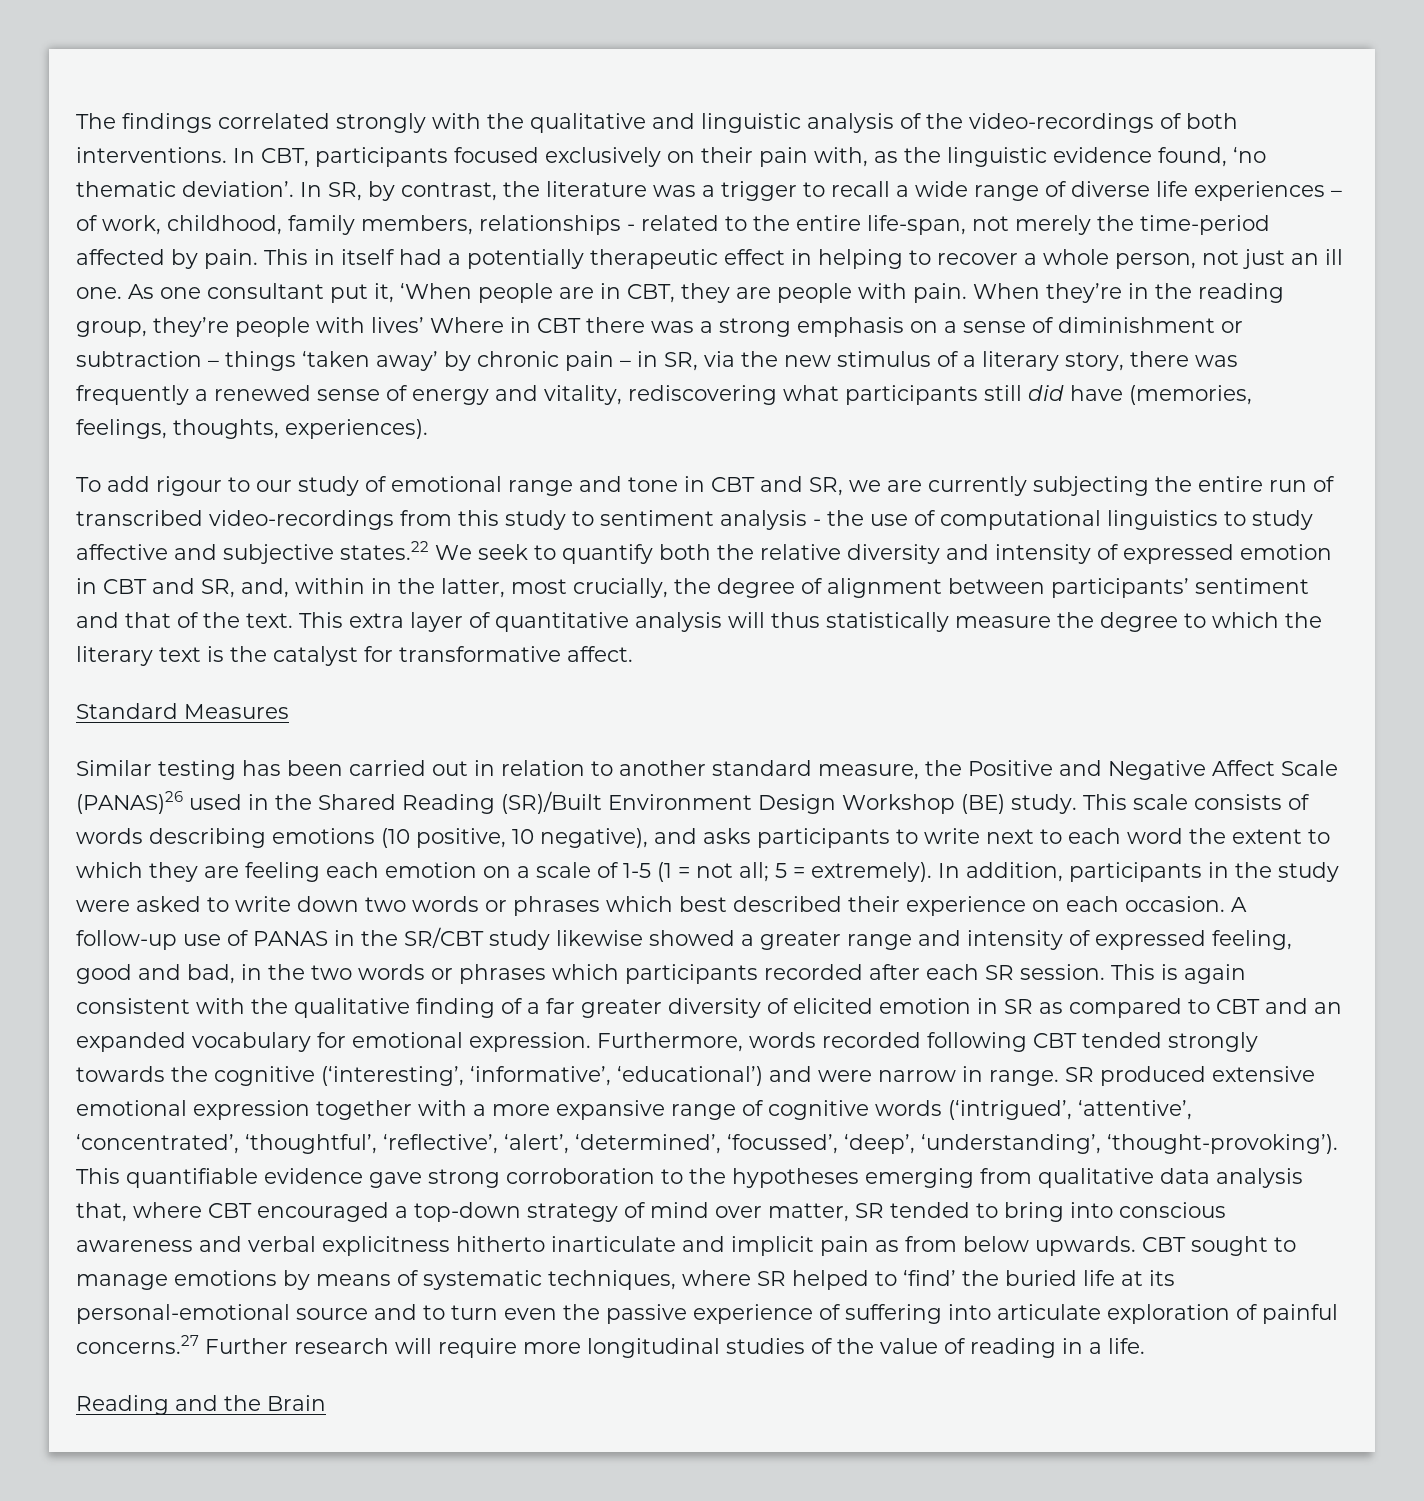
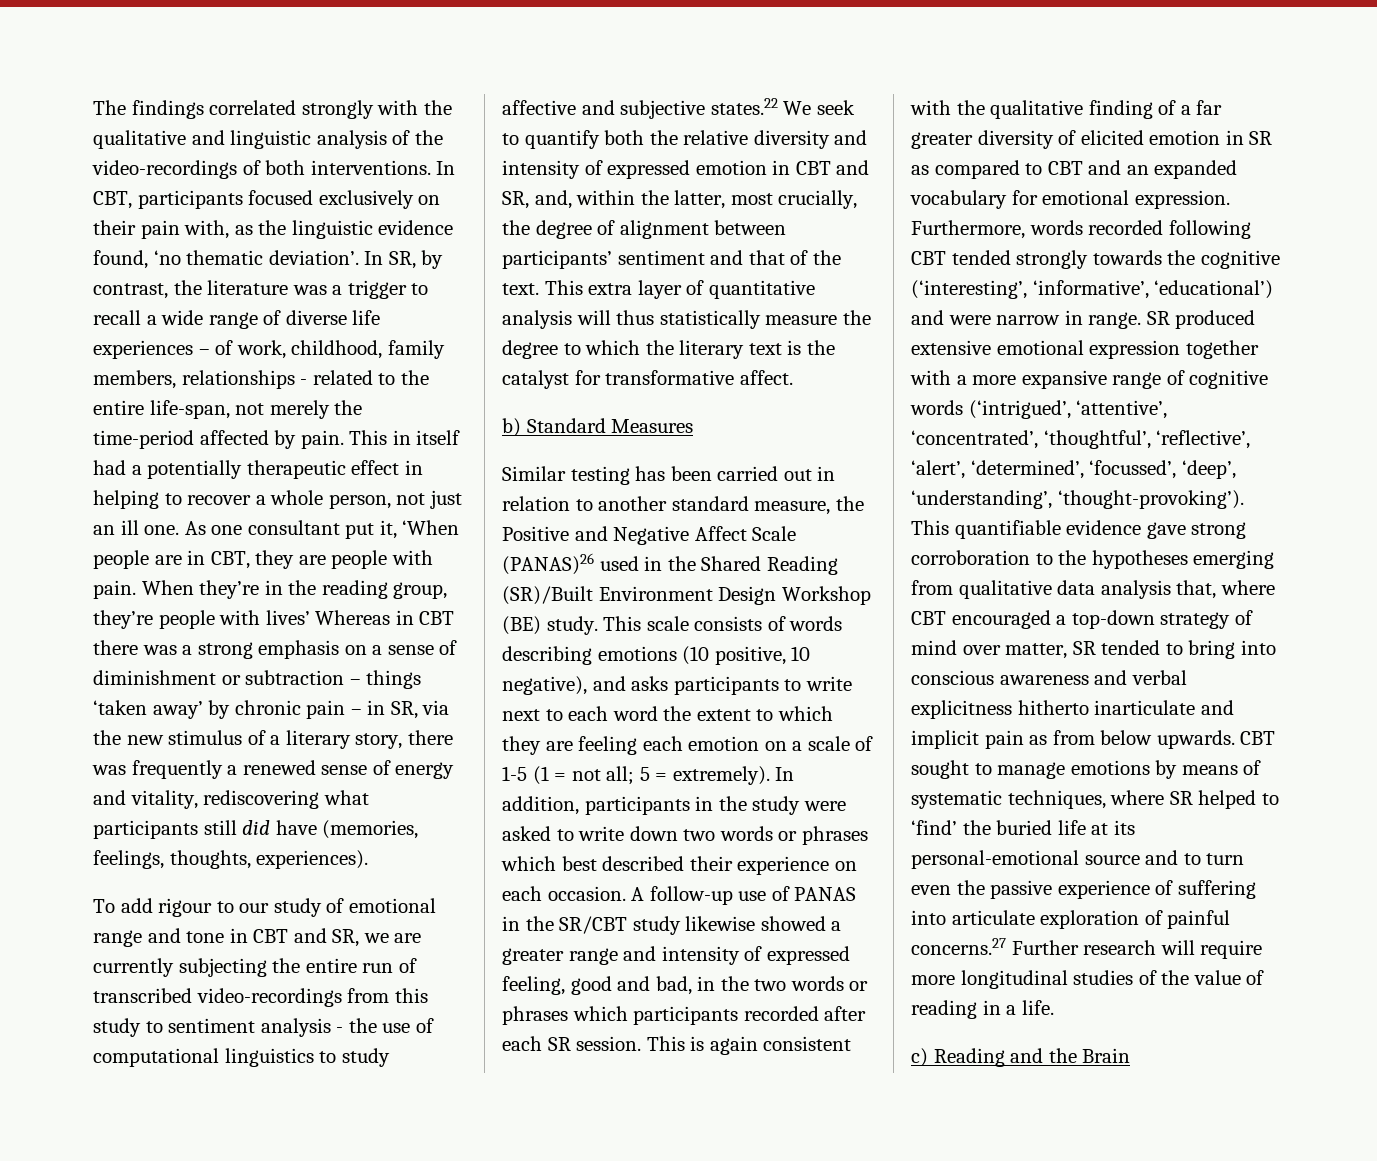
- When they’re in the reading group, they’re people with lives’ Where in CBT there was a strong emphasis on a sense of diminishment or subtraction – things ‘taken away’ by chronic pain – in SR, via the new stimulus of a literary story, there was frequently a renewed sense of energy and vitality, rediscovering what participants still did have (memories, feelings, thoughts, experiences).
+ When they’re in the reading group, they’re people with lives’ Whereas in CBT there was a strong emphasis on a sense of diminishment or subtraction – things ‘taken away’ by chronic pain – in SR, via the new stimulus of a literary story, there was frequently a renewed sense of energy and vitality, rediscovering what participants still did have (memories, feelings, thoughts, experiences).
- To add rigour to our study of emotional range and tone in CBT and SR, we are currently subjecting the entire run of transcribed video-recordings from this study to sentiment analysis - the use of computational linguistics to study affective and subjective states.22 We seek to quantify both the relative diversity and intensity of expressed emotion in CBT and SR, and, within in the latter, most crucially, the degree of alignment between participants’ sentiment and that of the text.
+ To add rigour to our study of emotional range and tone in CBT and SR, we are currently subjecting the entire run of transcribed video-recordings from this study to sentiment analysis - the use of computational linguistics to study affective and subjective states.22 We seek to quantify both the relative diversity and intensity of expressed emotion in CBT and SR, and, within the latter, most crucially, the degree of alignment between participants’ sentiment and that of the text.
- Standard Measures
+ b) Standard Measures
- Reading and the Brain
+ c) Reading and the Brain

